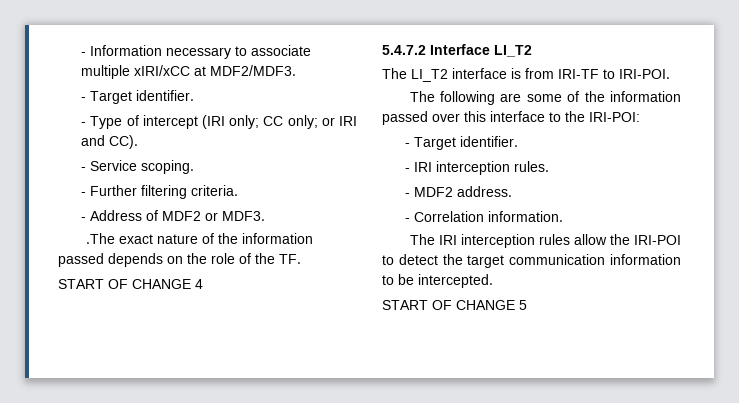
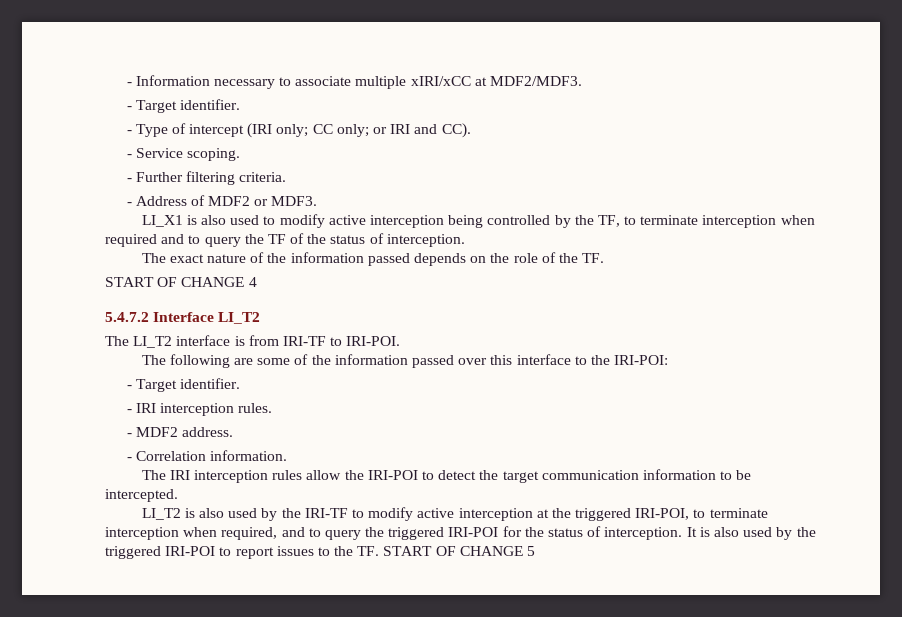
- .The exact nature of the information passed depends on the role of the TF.
+ LI_X1 is also used to modify active interception being controlled by the TF, to terminate interception when required and to query the TF of the status of interception.
+ The exact nature of the information passed depends on the role of the TF.
- START OF CHANGE 5
+ LI_T2 is also used by the IRI-TF to modify active interception at the triggered IRI-POI, to terminate interception when required, and to query the triggered IRI-POI for the status of interception. It is also used by the triggered IRI-POI to report issues to the TF. START OF CHANGE 5

